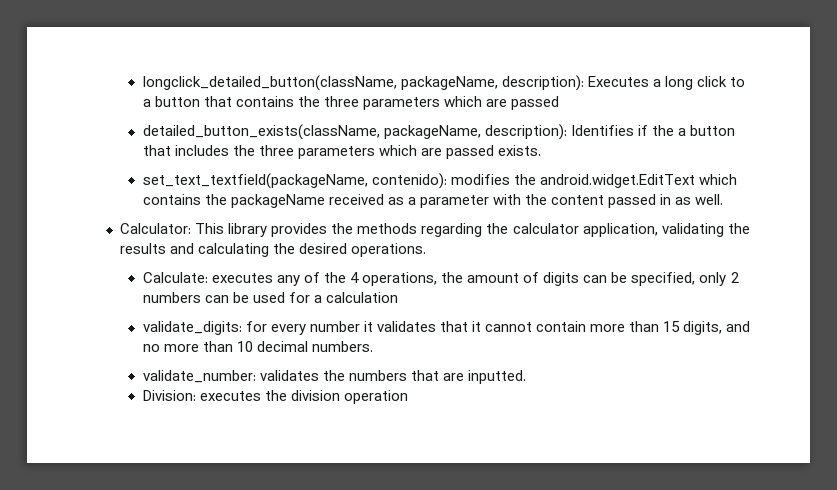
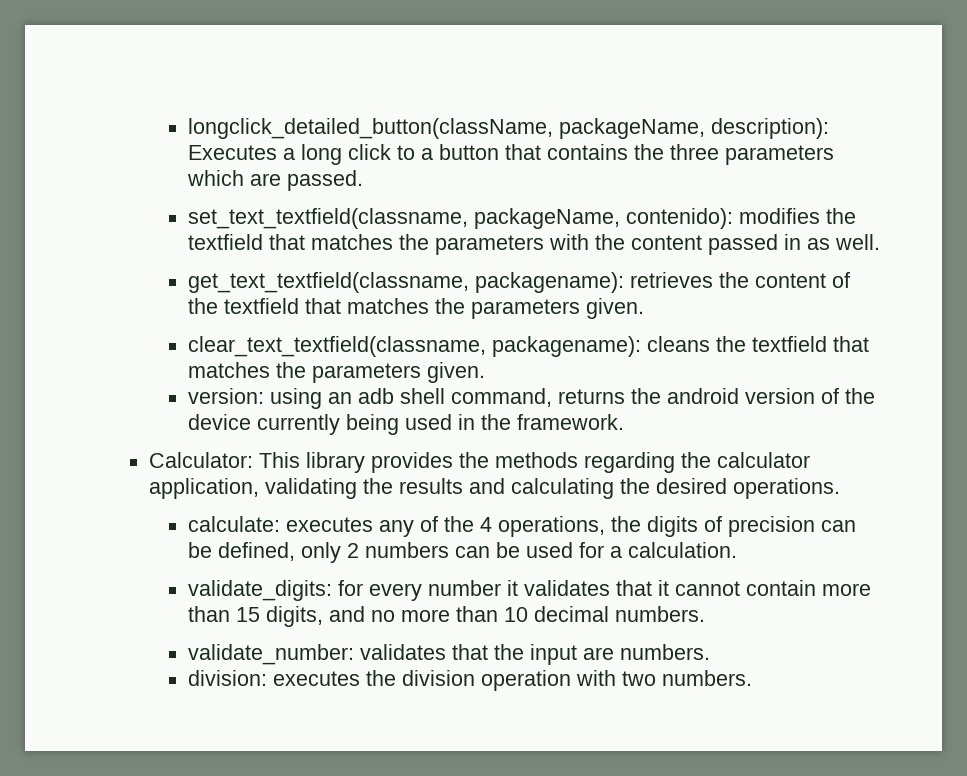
- longclick_detailed_button(className, packageName, description): Executes a long click to a button that contains the three parameters which are passed
- detailed_button_exists(className, packageName, description): Identifies if the a button that includes the three parameters which are passed exists.
- set_text_textfield(packageName, contenido): modifies the android.widget.EditText which contains the packageName received as a parameter with the content passed in as well.
+ longclick_detailed_button(className, packageName, description): Executes a long click to a button that contains the three parameters which are passed.
+ set_text_textfield(classname, packageName, contenido): modifies the textfield that matches the parameters with the content passed in as well.
+ get_text_textfield(classname, packagename): retrieves the content of the textfield that matches the parameters given.
+ clear_text_textfield(classname, packagename): cleans the textfield that matches the parameters given.
+ version: using an adb shell command, returns the android version of the device currently being used in the framework.
- Calculate: executes any of the 4 operations, the amount of digits can be specified, only 2 numbers can be used for a calculation
+ calculate: executes any of the 4 operations, the digits of precision can be defined, only 2 numbers can be used for a calculation.
- validate_number: validates the numbers that are inputted.
- Division: executes the division operation
+ validate_number: validates that the input are numbers.
+ division: executes the division operation with two numbers.

